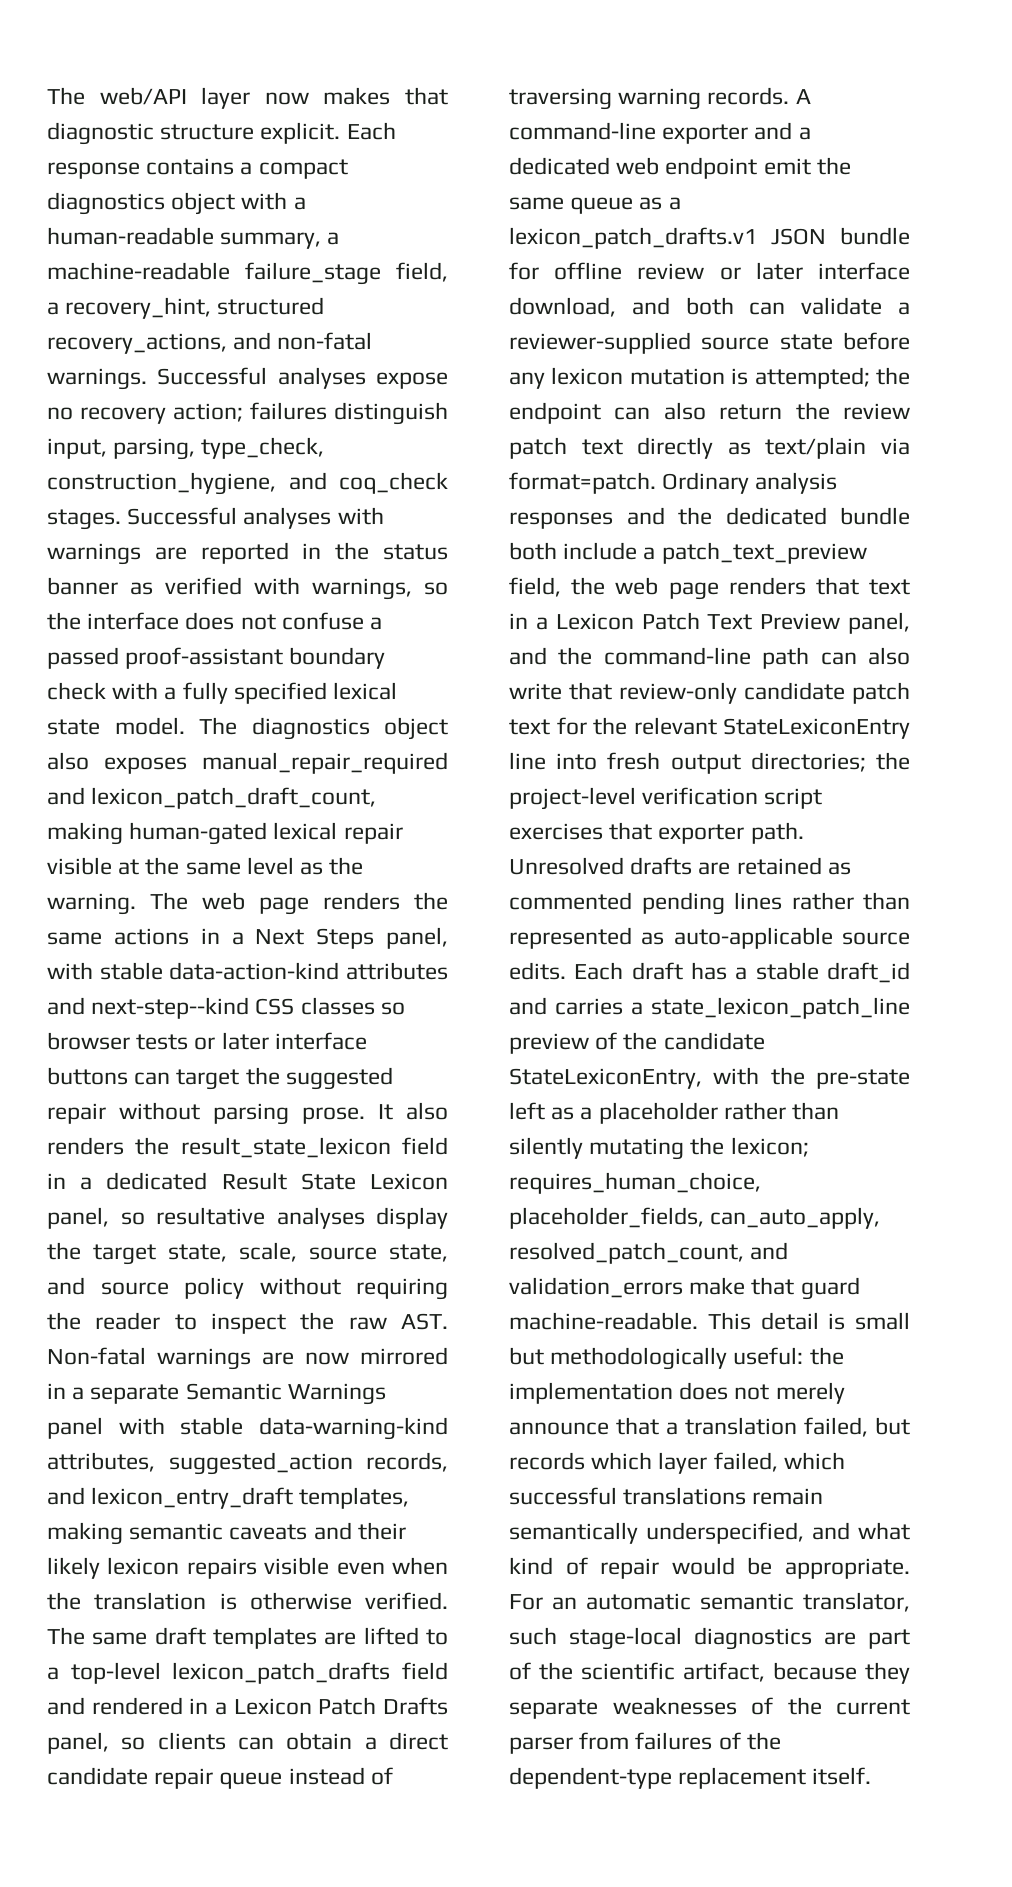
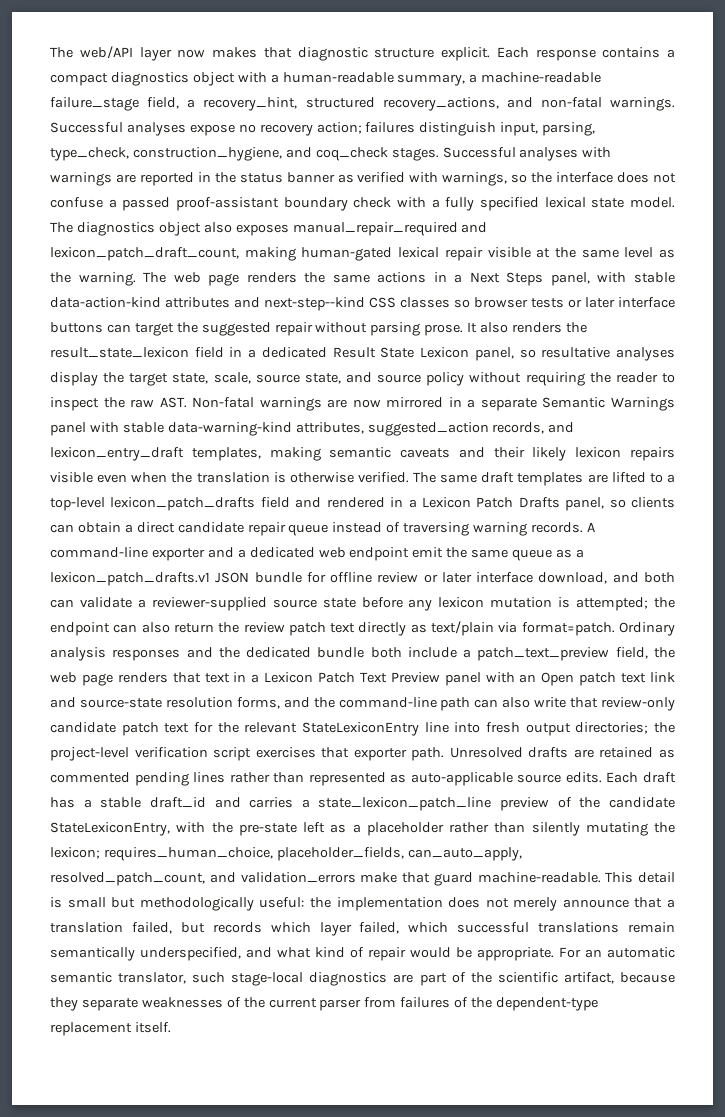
- Ordinary analysis responses and the dedicated bundle both include a patch_text_preview field, the web page renders that text in a Lexicon Patch Text Preview panel, and the command-line path can also write that review-only candidate patch text for the relevant StateLexiconEntry line into fresh output directories; the project-level verification script exercises that exporter path.
+ Ordinary analysis responses and the dedicated bundle both include a patch_text_preview field, the web page renders that text in a Lexicon Patch Text Preview panel with an Open patch text link and source-state resolution forms, and the command-line path can also write that review-only candidate patch text for the relevant StateLexiconEntry line into fresh output directories; the project-level verification script exercises that exporter path.

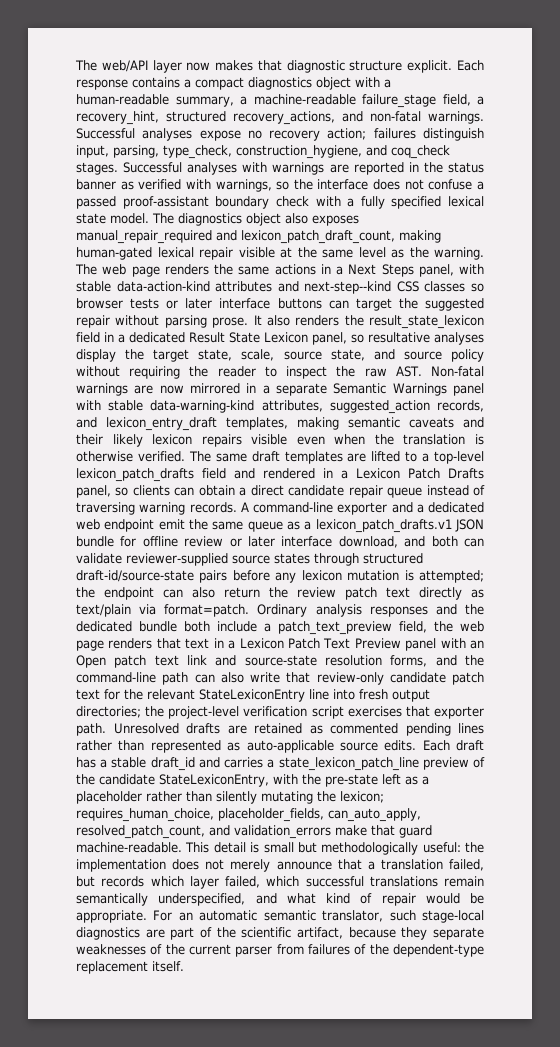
- A command-line exporter and a dedicated web endpoint emit the same queue as a lexicon_patch_drafts.v1 JSON bundle for offline review or later interface download, and both can validate a reviewer-supplied source state before any lexicon mutation is attempted; the endpoint can also return the review patch text directly as text/plain via format=patch.
+ A command-line exporter and a dedicated web endpoint emit the same queue as a lexicon_patch_drafts.v1 JSON bundle for offline review or later interface download, and both can validate reviewer-supplied source states through structured draft-id/source-state pairs before any lexicon mutation is attempted; the endpoint can also return the review patch text directly as text/plain via format=patch.

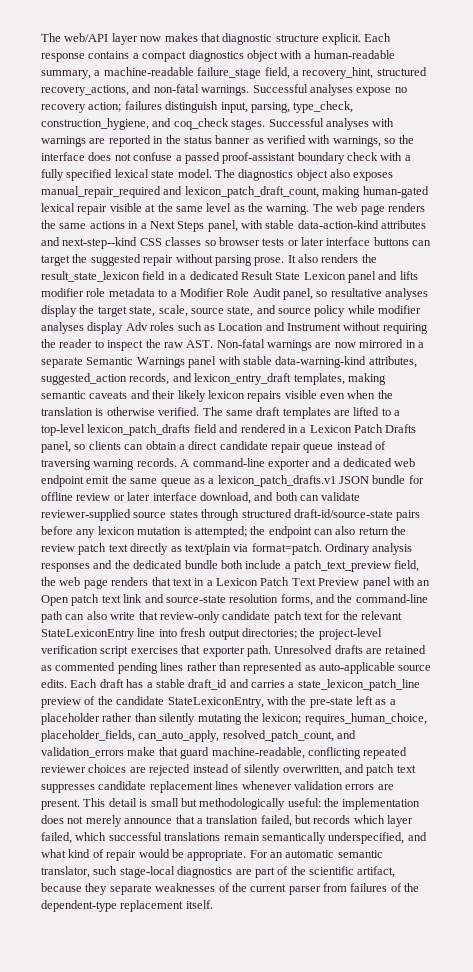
- It also renders the result_state_lexicon field in a dedicated Result State Lexicon panel, so resultative analyses display the target state, scale, source state, and source policy without requiring the reader to inspect the raw AST. Non-fatal warnings are now mirrored in a separate Semantic Warnings panel with stable data-warning-kind attributes, suggested_action records, and lexicon_entry_draft templates, making semantic caveats and their likely lexicon repairs visible even when the translation is otherwise verified.
+ It also renders the result_state_lexicon field in a dedicated Result State Lexicon panel and lifts modifier role metadata to a Modifier Role Audit panel, so resultative analyses display the target state, scale, source state, and source policy while modifier analyses display Adv roles such as Location and Instrument without requiring the reader to inspect the raw AST. Non-fatal warnings are now mirrored in a separate Semantic Warnings panel with stable data-warning-kind attributes, suggested_action records, and lexicon_entry_draft templates, making semantic caveats and their likely lexicon repairs visible even when the translation is otherwise verified.
- Each draft has a stable draft_id and carries a state_lexicon_patch_line preview of the candidate StateLexiconEntry, with the pre-state left as a placeholder rather than silently mutating the lexicon; requires_human_choice, placeholder_fields, can_auto_apply, resolved_patch_count, and validation_errors make that guard machine-readable.
+ Each draft has a stable draft_id and carries a state_lexicon_patch_line preview of the candidate StateLexiconEntry, with the pre-state left as a placeholder rather than silently mutating the lexicon; requires_human_choice, placeholder_fields, can_auto_apply, resolved_patch_count, and validation_errors make that guard machine-readable, conflicting repeated reviewer choices are rejected instead of silently overwritten, and patch text suppresses candidate replacement lines whenever validation errors are present.

